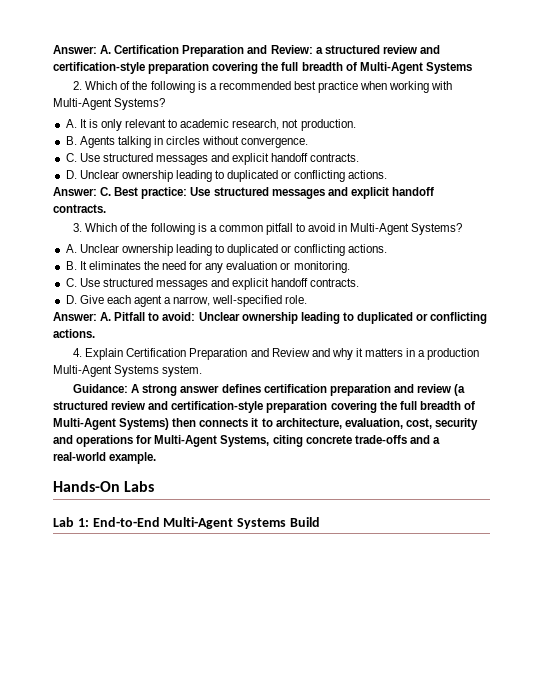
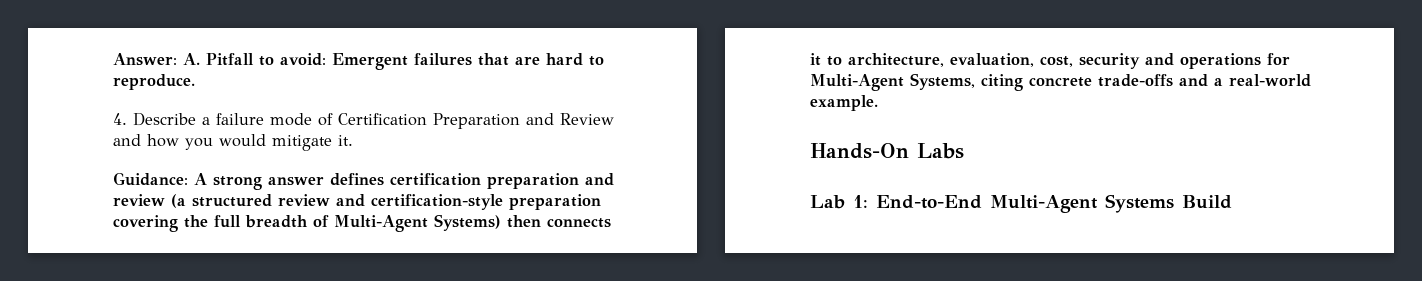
- Answer: A. Certification Preparation and Review: a structured review and certification-style preparation covering the full breadth of Multi-Agent Systems
- 2. Which of the following is a recommended best practice when working with Multi-Agent Systems?
- A. It is only relevant to academic research, not production.
- B. Agents talking in circles without convergence.
- C. Use structured messages and explicit handoff contracts.
- D. Unclear ownership leading to duplicated or conflicting actions.
- Answer: C. Best practice: Use structured messages and explicit handoff contracts.
- 3. Which of the following is a common pitfall to avoid in Multi-Agent Systems?
- A. Unclear ownership leading to duplicated or conflicting actions.
- B. It eliminates the need for any evaluation or monitoring.
- C. Use structured messages and explicit handoff contracts.
- D. Give each agent a narrow, well-specified role.
- Answer: A. Pitfall to avoid: Unclear ownership leading to duplicated or conflicting actions.
- 4. Explain Certification Preparation and Review and why it matters in a production Multi-Agent Systems system.
+ Answer: A. Pitfall to avoid: Emergent failures that are hard to reproduce.
+ 4. Describe a failure mode of Certification Preparation and Review and how you would mitigate it.

